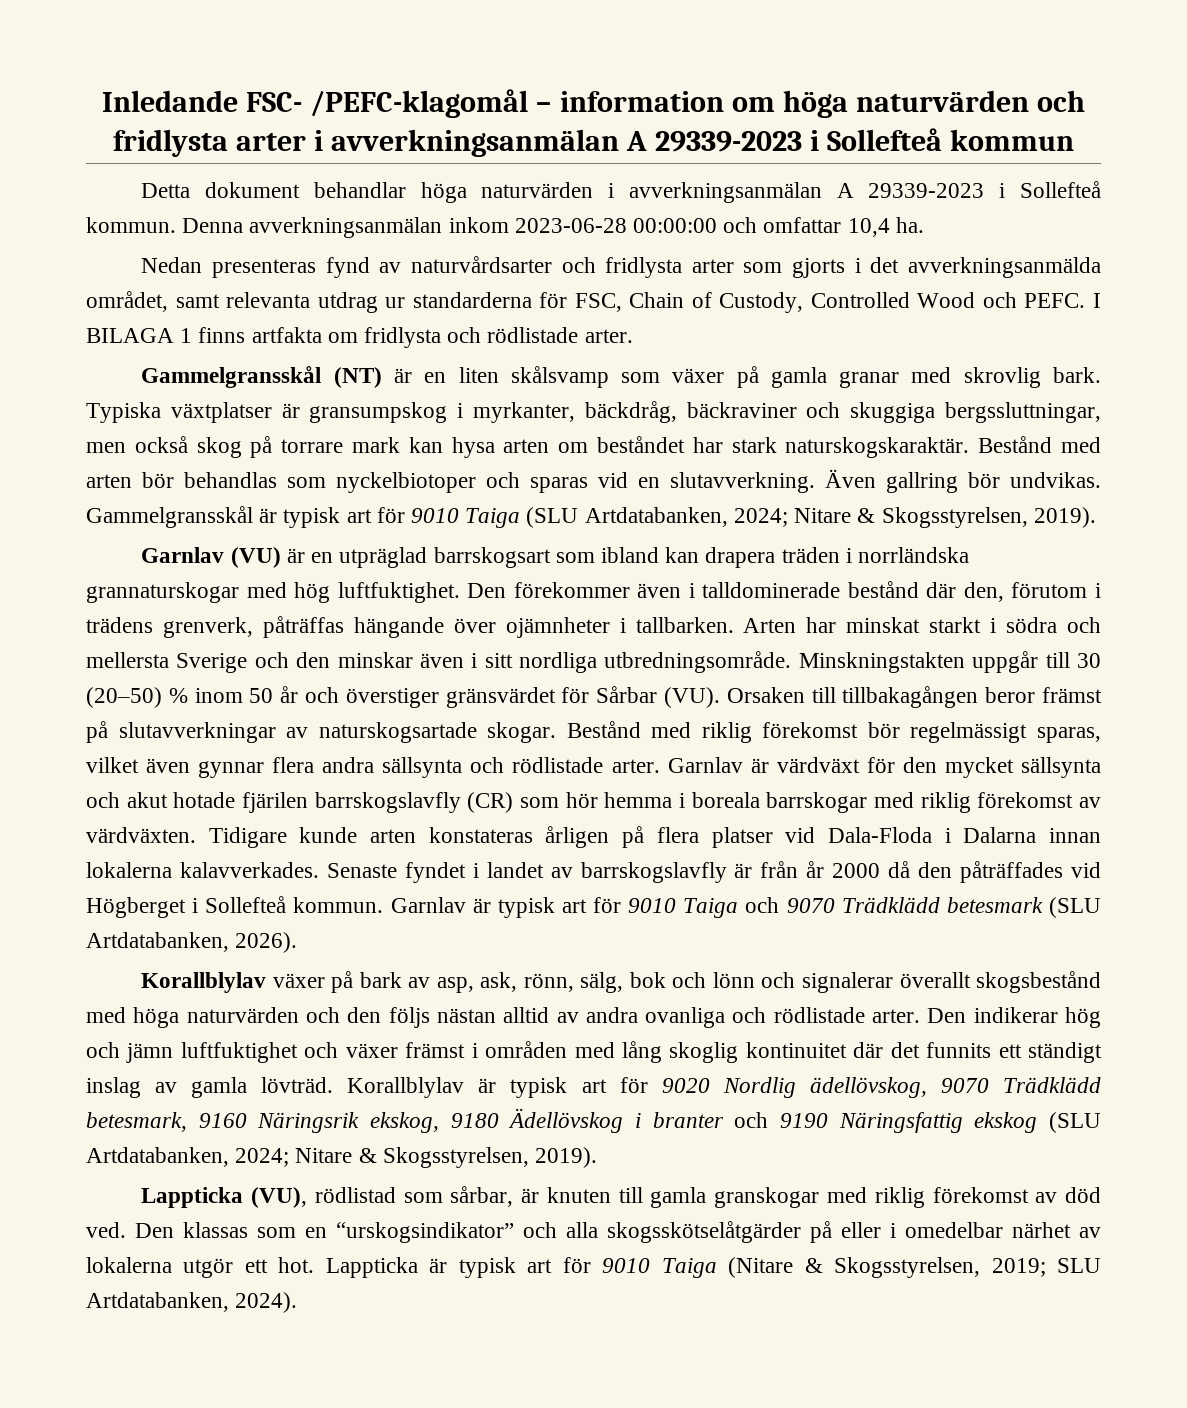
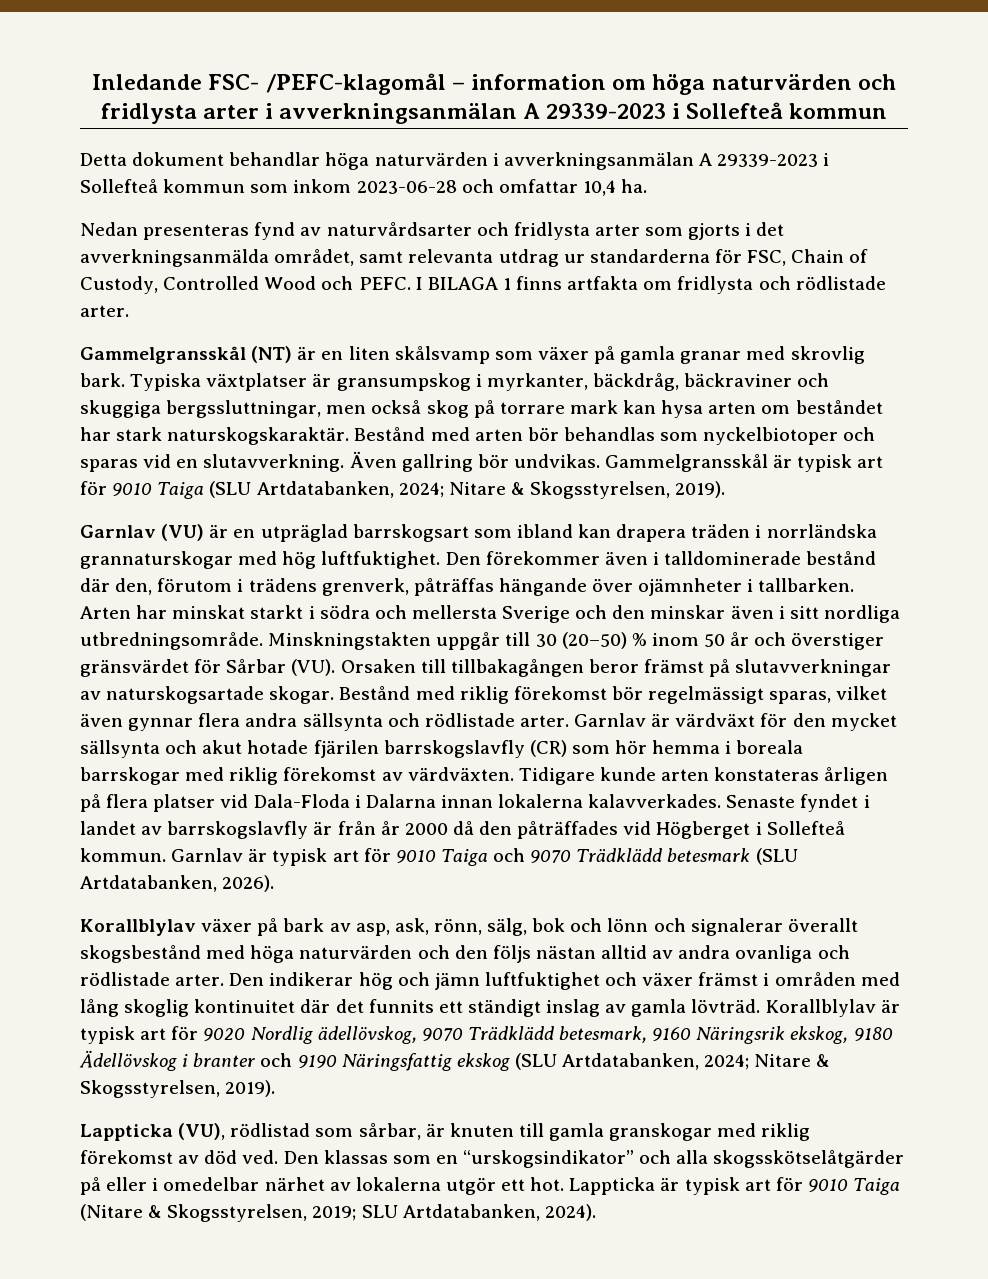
- Detta dokument behandlar höga naturvärden i avverkningsanmälan A 29339-2023 i Sollefteå kommun. Denna avverkningsanmälan inkom 2023-06-28 00:00:00 och omfattar 10,4 ha.
+ Detta dokument behandlar höga naturvärden i avverkningsanmälan A 29339-2023 i Sollefteå kommun som inkom 2023-06-28 och omfattar 10,4 ha.

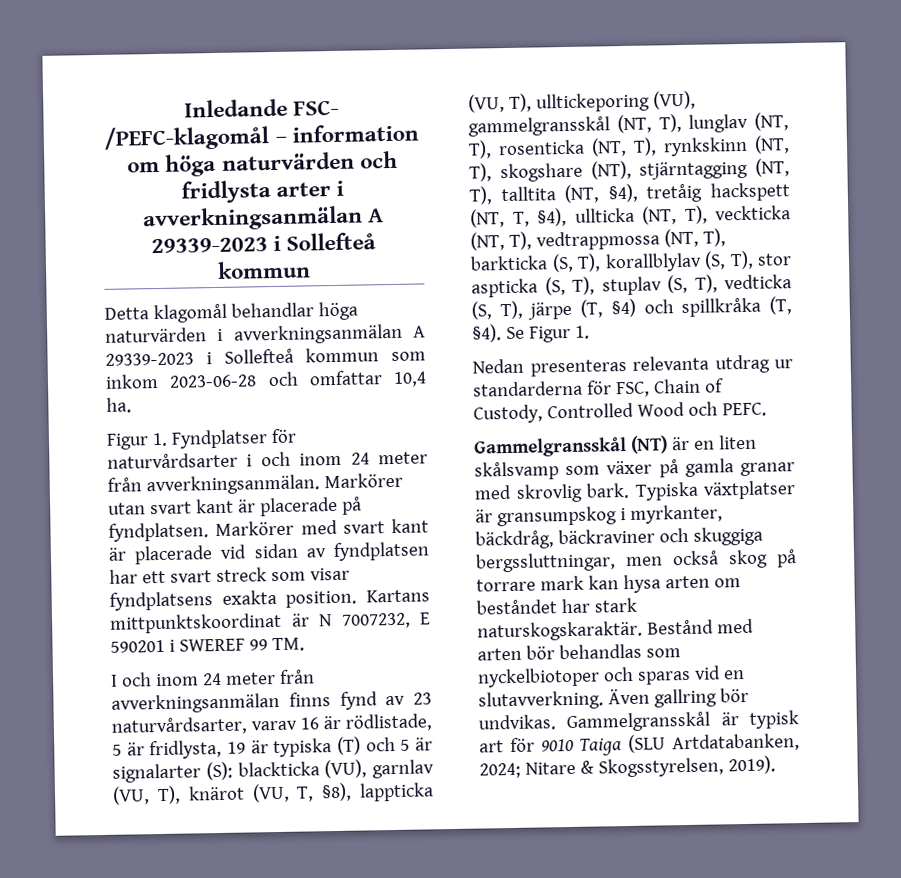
- Detta dokument behandlar höga naturvärden i avverkningsanmälan A 29339-2023 i Sollefteå kommun som inkom 2023-06-28 och omfattar 10,4 ha.
+ Detta klagomål behandlar höga naturvärden i avverkningsanmälan A 29339-2023 i Sollefteå kommun som inkom 2023-06-28 och omfattar 10,4 ha.
- Nedan presenteras fynd av naturvårdsarter och fridlysta arter som gjorts i det avverkningsanmälda området, samt relevanta utdrag ur standarderna för FSC, Chain of Custody, Controlled Wood och PEFC. I BILAGA 1 finns artfakta om fridlysta och rödlistade arter.
+ Figur 1. Fyndplatser för naturvårdsarter i och inom 24 meter från avverkningsanmälan. Markörer utan svart kant är placerade på fyndplatsen. Markörer med svart kant är placerade vid sidan av fyndplatsen har ett svart streck som visar fyndplatsens exakta position. Kartans mittpunktskoordinat är N 7007232, E 590201 i SWEREF 99 TM.
+ I och inom 24 meter från avverkningsanmälan finns fynd av 23 naturvårdsarter, varav 16 är rödlistade, 5 är fridlysta, 19 är typiska (T) och 5 är signalarter (S): blackticka (VU), garnlav (VU, T), knärot (VU, T, §8), lappticka (VU, T), ulltickeporing (VU), gammelgransskål (NT, T), lunglav (NT, T), rosenticka (NT, T), rynkskinn (NT, T), skogshare (NT), stjärntagging (NT, T), talltita (NT, §4), tretåig hackspett (NT, T, §4), ullticka (NT, T), veckticka (NT, T), vedtrappmossa (NT, T), barkticka (S, T), korallblylav (S, T), stor aspticka (S, T), stuplav (S, T), vedticka (S, T), järpe (T, §4) och spillkråka (T, §4). Se Figur 1.
+ Nedan presenteras relevanta utdrag ur standarderna för FSC, Chain of Custody, Controlled Wood och PEFC.
- Garnlav (VU) är en utpräglad barrskogsart som ibland kan drapera träden i norrländska grannaturskogar med hög luftfuktighet. Den förekommer även i talldominerade bestånd där den, förutom i trädens grenverk, påträffas hängande över ojämnheter i tallbarken. Arten har minskat starkt i södra och mellersta Sverige och den minskar även i sitt nordliga utbredningsområde. Minskningstakten uppgår till 30 (20–50) % inom 50 år och överstiger gränsvärdet för Sårbar (VU). Orsaken till tillbakagången beror främst på slutavverkningar av naturskogsartade skogar. Bestånd med riklig förekomst bör regelmässigt sparas, vilket även gynnar flera andra sällsynta och rödlistade arter. Garnlav är värdväxt för den mycket sällsynta och akut hotade fjärilen barrskogslavfly (CR) som hör hemma i boreala barrskogar med riklig förekomst av värdväxten. Tidigare kunde arten konstateras årligen på flera platser vid Dala-Floda i Dalarna innan lokalerna kalavverkades. Senaste fyndet i landet av barrskogslavfly är från år 2000 då den påträffades vid Högberget i Sollefteå kommun. Garnlav är typisk art för 9010 Taiga och 9070 Trädklädd betesmark (SLU Artdatabanken, 2026).
- Korallblylav växer på bark av asp, ask, rönn, sälg, bok och lönn och signalerar överallt skogsbestånd med höga naturvärden och den följs nästan alltid av andra ovanliga och rödlistade arter. Den indikerar hög och jämn luftfuktighet och växer främst i områden med lång skoglig kontinuitet där det funnits ett ständigt inslag av gamla lövträd. Korallblylav är typisk art för 9020 Nordlig ädellövskog, 9070 Trädklädd betesmark, 9160 Näringsrik ekskog, 9180 Ädellövskog i branter och 9190 Näringsfattig ekskog (SLU Artdatabanken, 2024; Nitare & Skogsstyrelsen, 2019).
- Lappticka (VU), rödlistad som sårbar, är knuten till gamla granskogar med riklig förekomst av död ved. Den klassas som en “urskogsindikator” och alla skogsskötselåtgärder på eller i omedelbar närhet av lokalerna utgör ett hot. Lappticka är typisk art för 9010 Taiga (Nitare & Skogsstyrelsen, 2019; SLU Artdatabanken, 2024).

